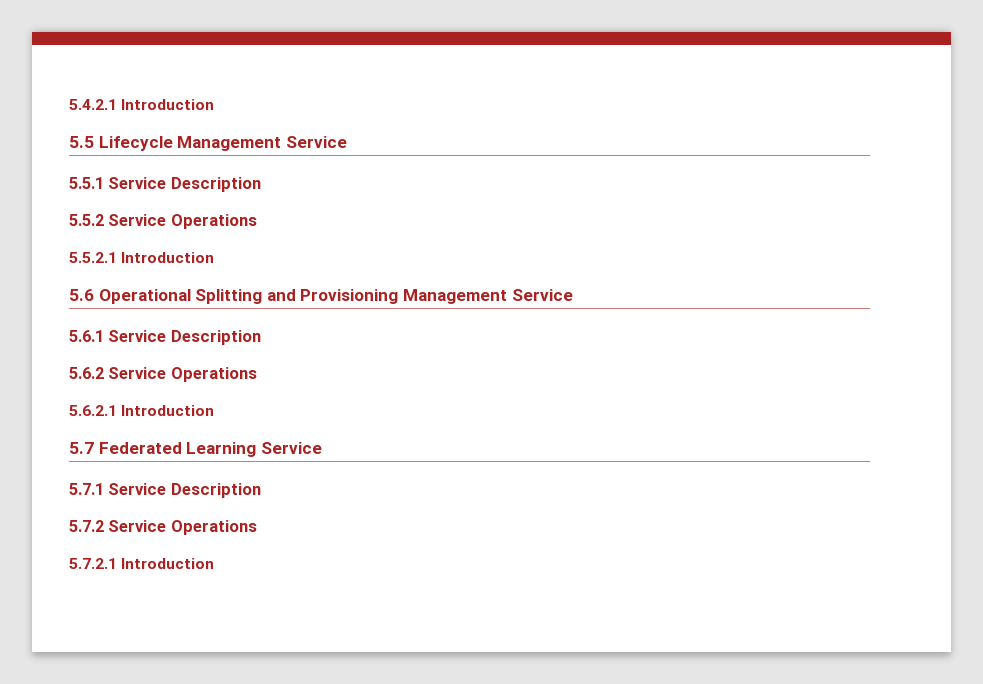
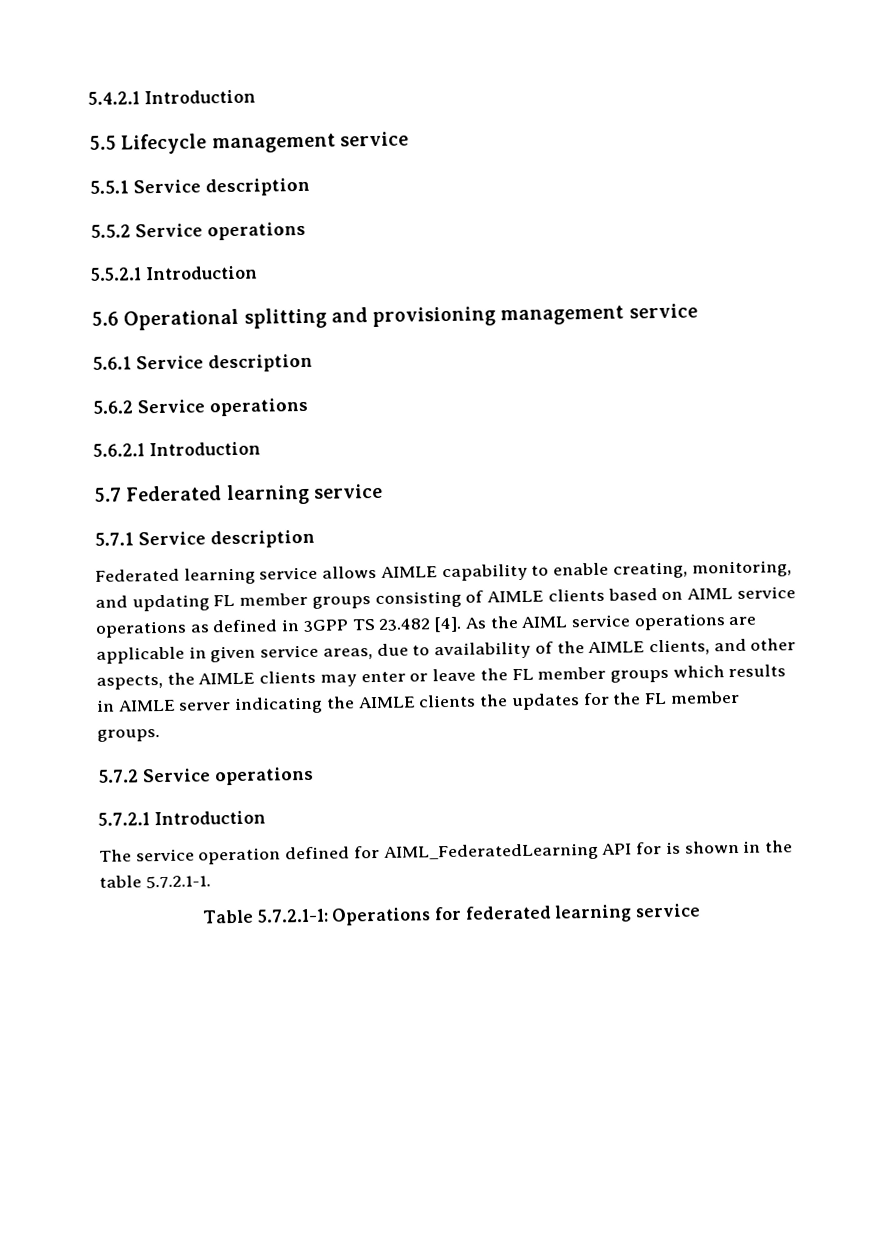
- 5.5 Lifecycle Management Service
+ 5.5 Lifecycle management service
- 5.5.1 Service Description
+ 5.5.1 Service description
- 5.5.2 Service Operations
+ 5.5.2 Service operations
- 5.6 Operational Splitting and Provisioning Management Service
+ 5.6 Operational splitting and provisioning management service
- 5.6.1 Service Description
+ 5.6.1 Service description
- 5.6.2 Service Operations
+ 5.6.2 Service operations
- 5.7 Federated Learning Service
+ 5.7 Federated learning service
- 5.7.1 Service Description
+ 5.7.1 Service description
+ Federated learning service allows AIMLE capability to enable creating, monitoring, and updating FL member groups consisting of AIMLE clients based on AIML service operations as defined in 3GPP TS 23.482 [4]. As the AIML service operations are applicable in given service areas, due to availability of the AIMLE clients, and other aspects, the AIMLE clients may enter or leave the FL member groups which results in AIMLE server indicating the AIMLE clients the updates for the FL member groups.
- 5.7.2 Service Operations
+ 5.7.2 Service operations
+ The service operation defined for AIML_FederatedLearning API for is shown in the table 5.7.2.1-1.
+ Table 5.7.2.1-1: Operations for federated learning service

